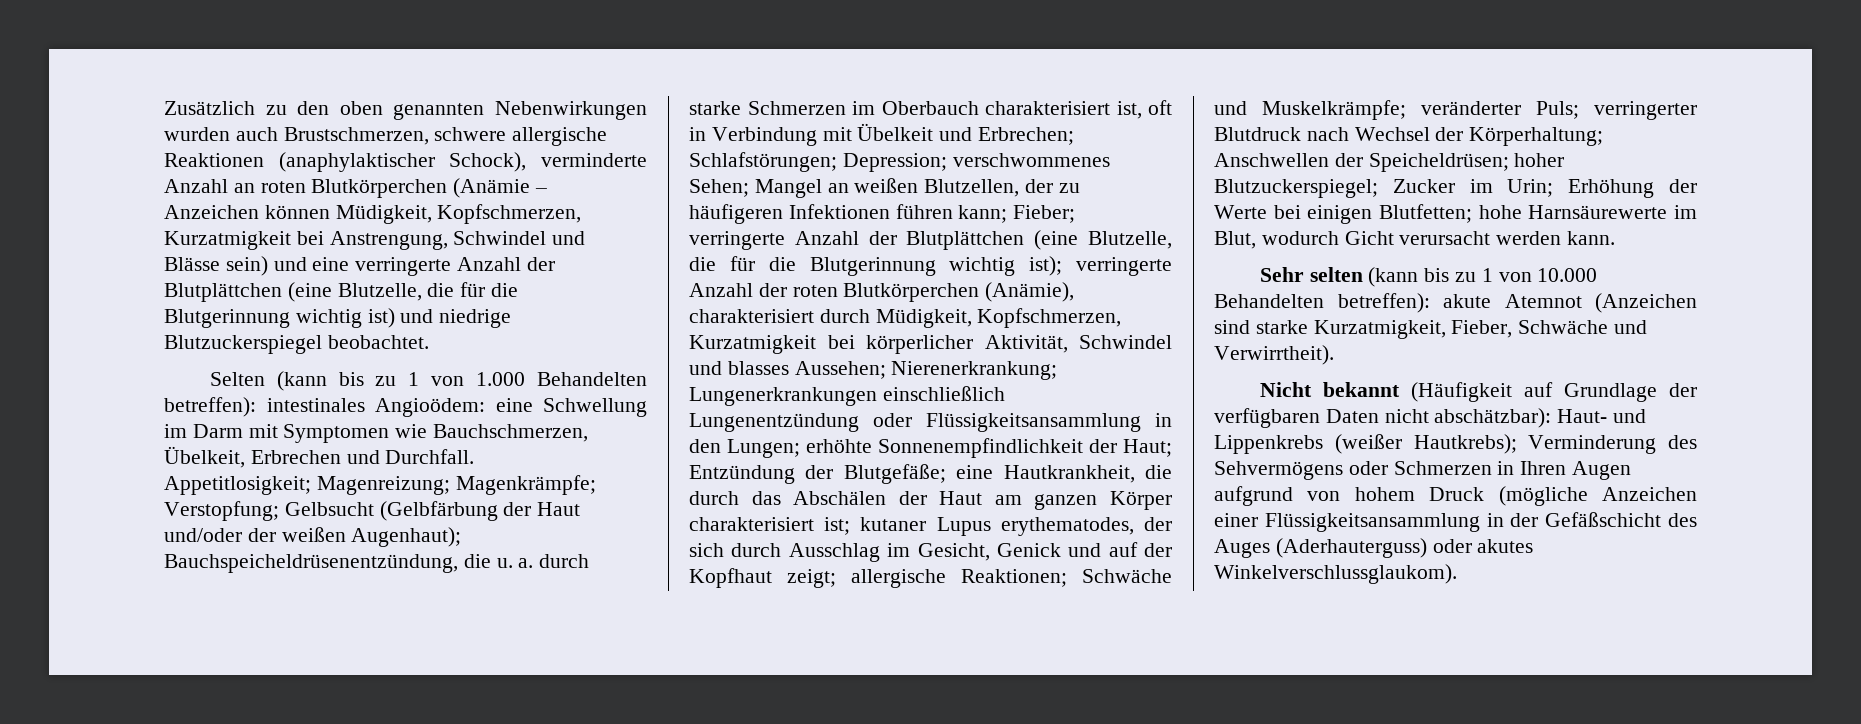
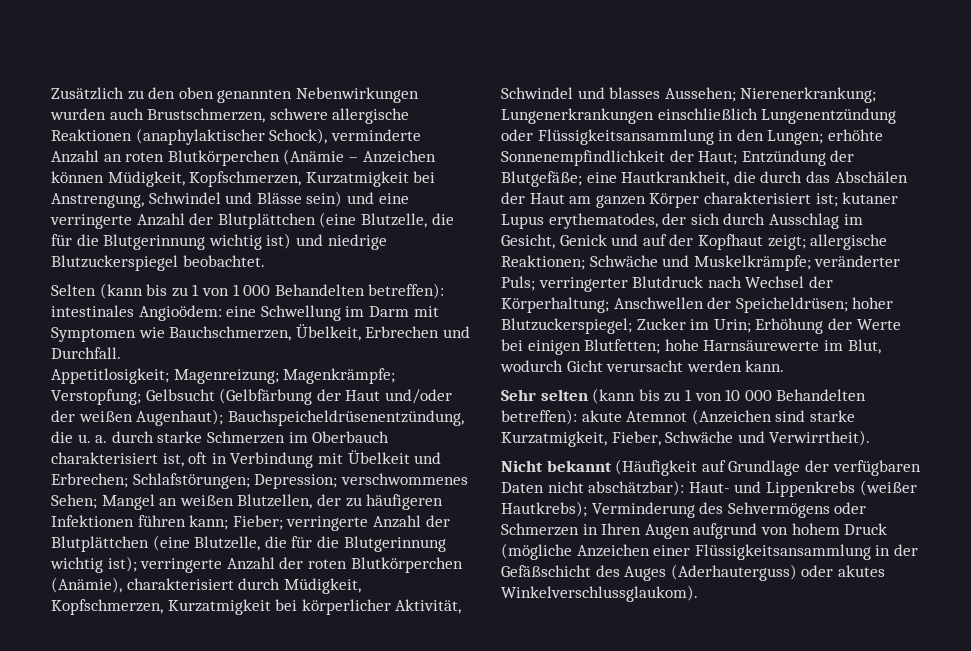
- Selten (kann bis zu 1 von 1.000 Behandelten betreffen): intestinales Angioödem: eine Schwellung im Darm mit Symptomen wie Bauchschmerzen, Übelkeit, Erbrechen und Durchfall.
+ Selten (kann bis zu 1 von 1 000 Behandelten betreffen): intestinales Angioödem: eine Schwellung im Darm mit Symptomen wie Bauchschmerzen, Übelkeit, Erbrechen und Durchfall.
- Sehr selten (kann bis zu 1 von 10.000 Behandelten betreffen): akute Atemnot (Anzeichen sind starke Kurzatmigkeit, Fieber, Schwäche und Verwirrtheit).
+ Sehr selten (kann bis zu 1 von 10 000 Behandelten betreffen): akute Atemnot (Anzeichen sind starke Kurzatmigkeit, Fieber, Schwäche und Verwirrtheit).

